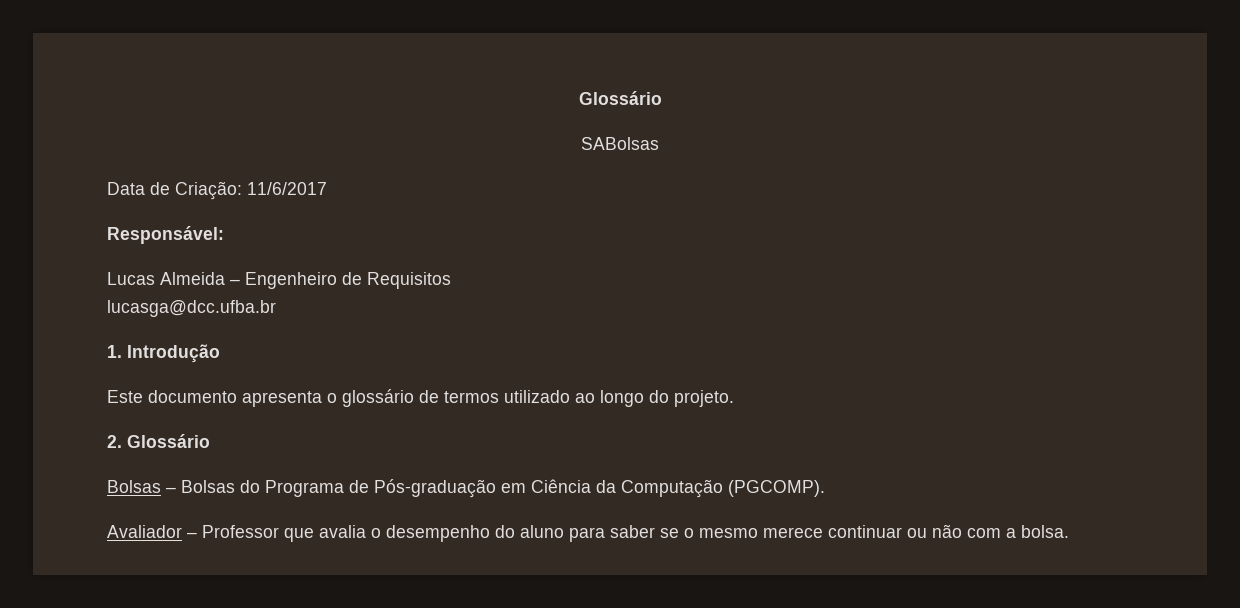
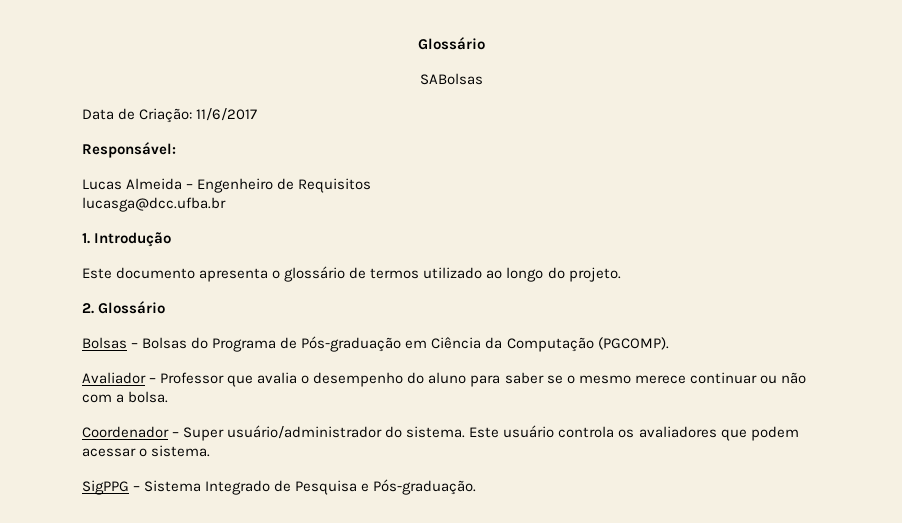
+ Coordenador – Super usuário/administrador do sistema. Este usuário controla os avaliadores que podem acessar o sistema.
+ SigPPG – Sistema Integrado de Pesquisa e Pós-graduação.

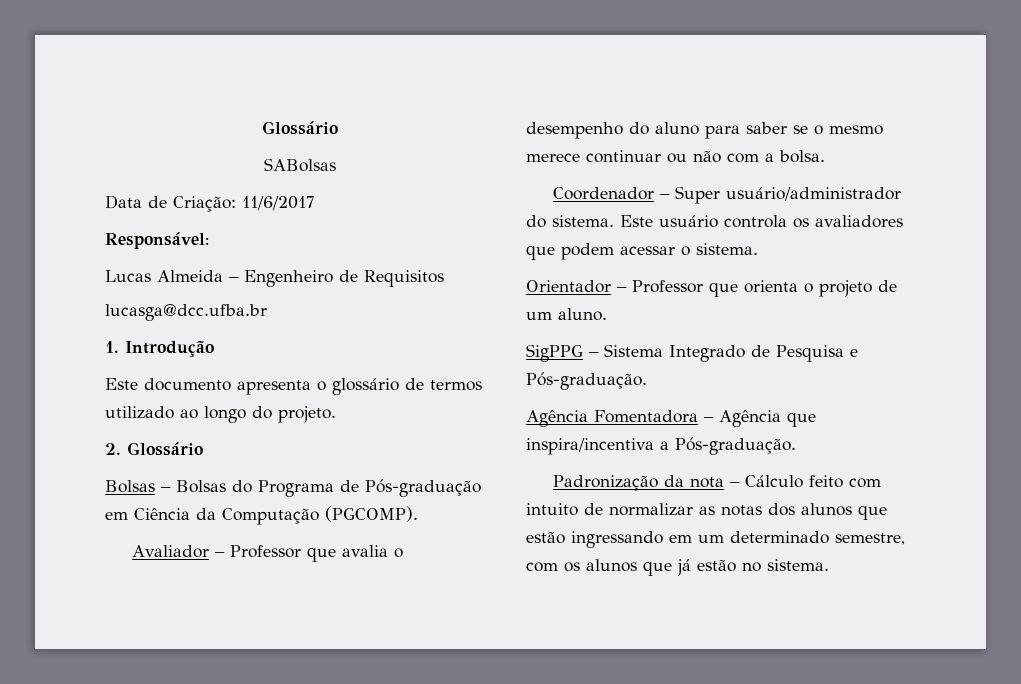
+ Orientador – Professor que orienta o projeto de um aluno.
+ Agência Fomentadora – Agência que inspira/incentiva a Pós-graduação.
+ Padronização da nota – Cálculo feito com intuito de normalizar as notas dos alunos que estão ingressando em um determinado semestre, com os alunos que já estão no sistema.

